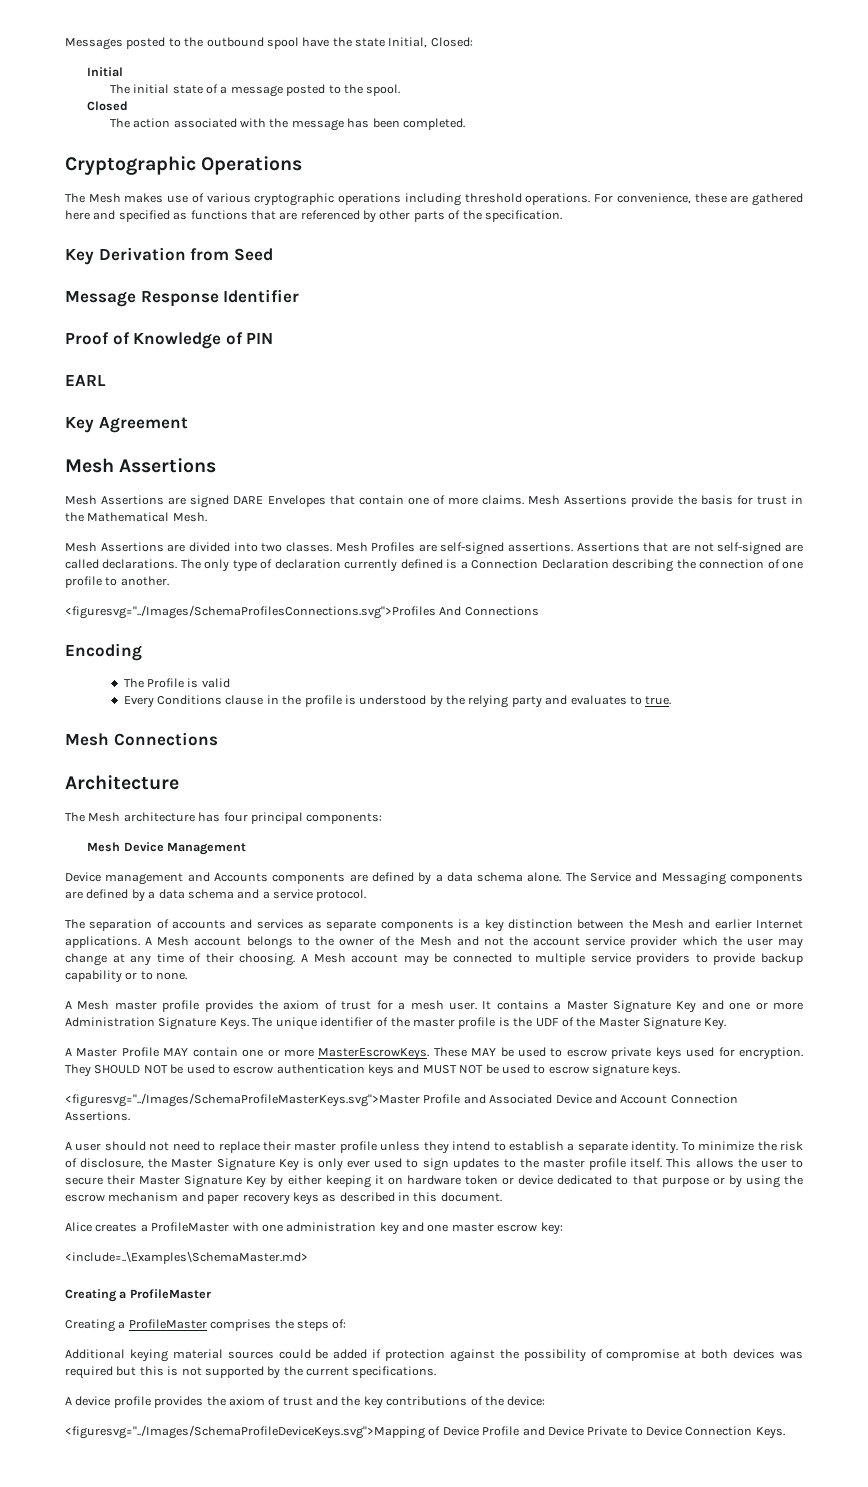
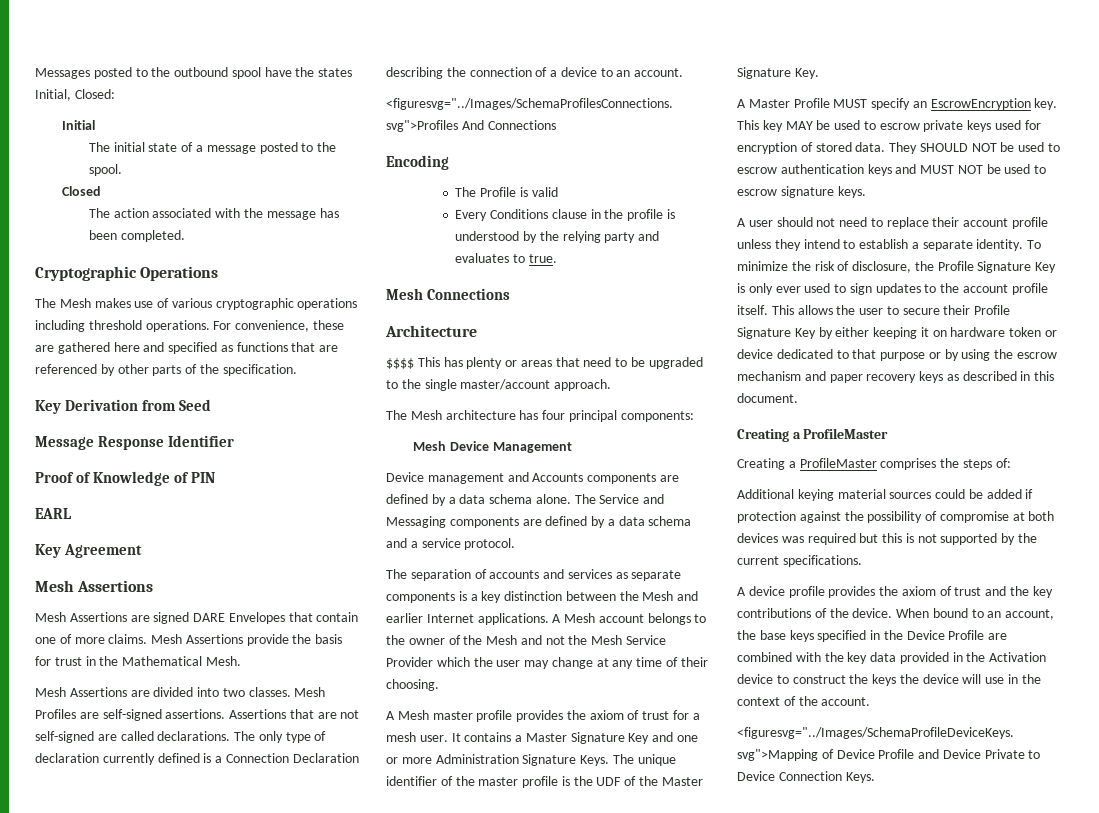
- Messages posted to the outbound spool have the state Initial, Closed:
+ Messages posted to the outbound spool have the states Initial, Closed:
- The only type of declaration currently defined is a Connection Declaration describing the connection of one profile to another.
+ The only type of declaration currently defined is a Connection Declaration describing the connection of a device to an account.
+ $$$$ This has plenty or areas that need to be upgraded to the single master/account approach.
- A Mesh account belongs to the owner of the Mesh and not the account service provider which the user may change at any time of their choosing. A Mesh account may be connected to multiple service providers to provide backup capability or to none.
+ A Mesh account belongs to the owner of the Mesh and not the Mesh Service Provider which the user may change at any time of their choosing.
- A Master Profile MAY contain one or more MasterEscrowKeys. These MAY be used to escrow private keys used for encryption.
+ A Master Profile MUST specify an EscrowEncryption key. This key MAY be used to escrow private keys used for encryption of stored data.
- <figuresvg="../Images/SchemaProfileMasterKeys.svg">Master Profile and Associated Device and Account Connection Assertions.
- A user should not need to replace their master profile unless they intend to establish a separate identity.
+ A user should not need to replace their account profile unless they intend to establish a separate identity.
- To minimize the risk of disclosure, the Master Signature Key is only ever used to sign updates to the master profile itself.
+ To minimize the risk of disclosure, the Profile Signature Key is only ever used to sign updates to the account profile itself.
- This allows the user to secure their Master Signature Key by either keeping it on hardware token or device dedicated to that purpose or by using the escrow mechanism and paper recovery keys as described in this document.
+ This allows the user to secure their Profile Signature Key by either keeping it on hardware token or device dedicated to that purpose or by using the escrow mechanism and paper recovery keys as described in this document.
- Alice creates a ProfileMaster with one administration key and one master escrow key:
- <include=..\Examples\SchemaMaster.md>
- A device profile provides the axiom of trust and the key contributions of the device:
+ A device profile provides the axiom of trust and the key contributions of the device. When bound to an account, the base keys specified in the Device Profile are combined with the key data provided in the Activation device to construct the keys the device will use in the context of the account.

